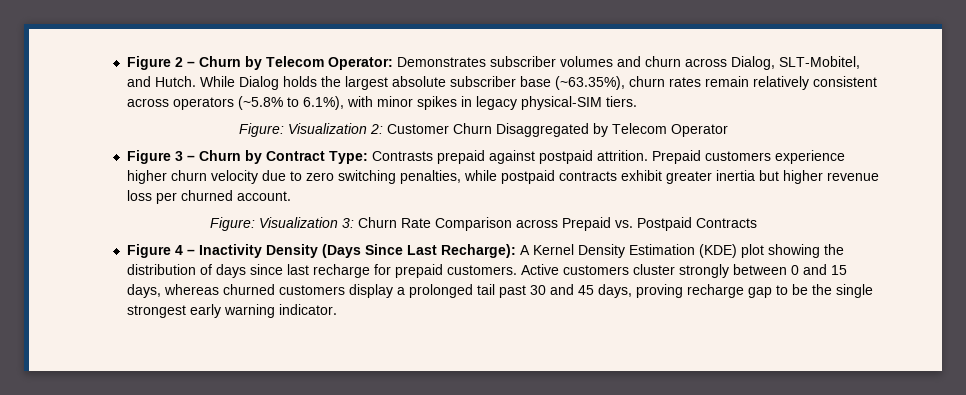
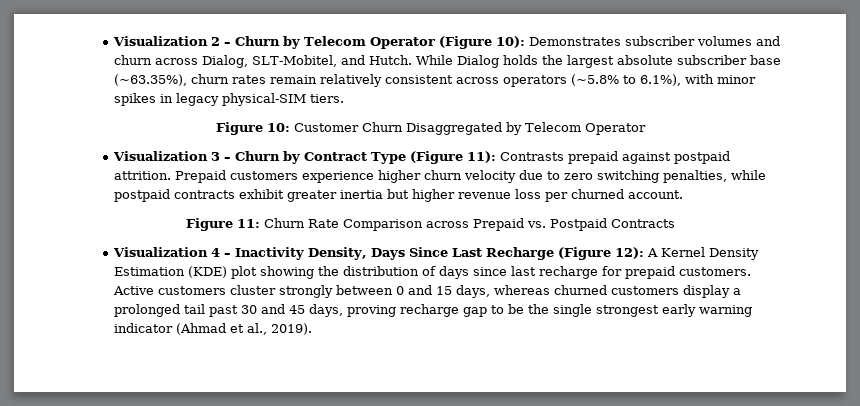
- Figure 2 – Churn by Telecom Operator: Demonstrates subscriber volumes and churn across Dialog, SLT-Mobitel, and Hutch.
+ Visualization 2 – Churn by Telecom Operator (Figure 10): Demonstrates subscriber volumes and churn across Dialog, SLT-Mobitel, and Hutch.
- Figure: Visualization 2: Customer Churn Disaggregated by Telecom Operator
+ Figure 10: Customer Churn Disaggregated by Telecom Operator
- Figure 3 – Churn by Contract Type: Contrasts prepaid against postpaid attrition.
+ Visualization 3 – Churn by Contract Type (Figure 11): Contrasts prepaid against postpaid attrition.
- Figure: Visualization 3: Churn Rate Comparison across Prepaid vs. Postpaid Contracts
+ Figure 11: Churn Rate Comparison across Prepaid vs. Postpaid Contracts
- Figure 4 – Inactivity Density (Days Since Last Recharge): A Kernel Density Estimation (KDE) plot showing the distribution of days since last recharge for prepaid customers.
+ Visualization 4 – Inactivity Density, Days Since Last Recharge (Figure 12): A Kernel Density Estimation (KDE) plot showing the distribution of days since last recharge for prepaid customers.
- Active customers cluster strongly between 0 and 15 days, whereas churned customers display a prolonged tail past 30 and 45 days, proving recharge gap to be the single strongest early warning indicator.
+ Active customers cluster strongly between 0 and 15 days, whereas churned customers display a prolonged tail past 30 and 45 days, proving recharge gap to be the single strongest early warning indicator (Ahmad et al., 2019).

